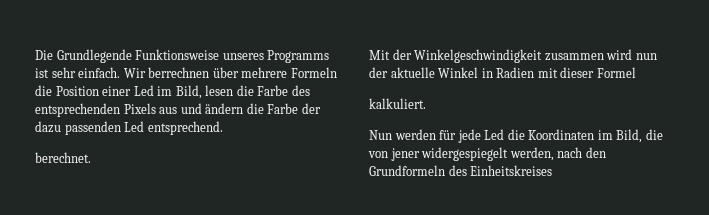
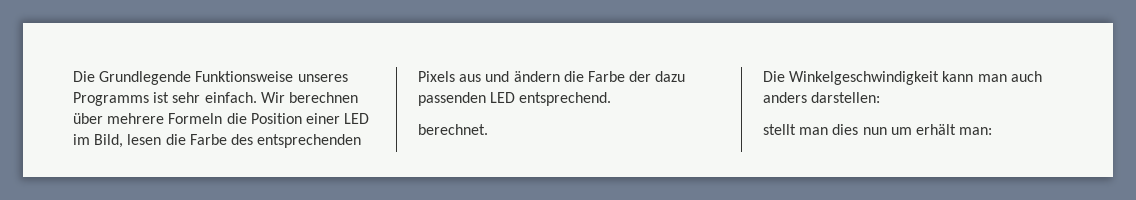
- Wir berrechnen über mehrere Formeln die Position einer Led im Bild, lesen die Farbe des entsprechenden Pixels aus und ändern die Farbe der dazu passenden Led entsprechend.
+ Wir berechnen über mehrere Formeln die Position einer LED im Bild, lesen die Farbe des entsprechenden Pixels aus und ändern die Farbe der dazu passenden LED entsprechend.
- Mit der Winkelgeschwindigkeit zusammen wird nun der aktuelle Winkel in Radien mit dieser Formel
- kalkuliert.
- Nun werden für jede Led die Koordinaten im Bild, die von jener widergespiegelt werden, nach den Grundformeln des Einheitskreises
+ Die Winkelgeschwindigkeit kann man auch anders darstellen:
+ stellt man dies nun um erhält man:

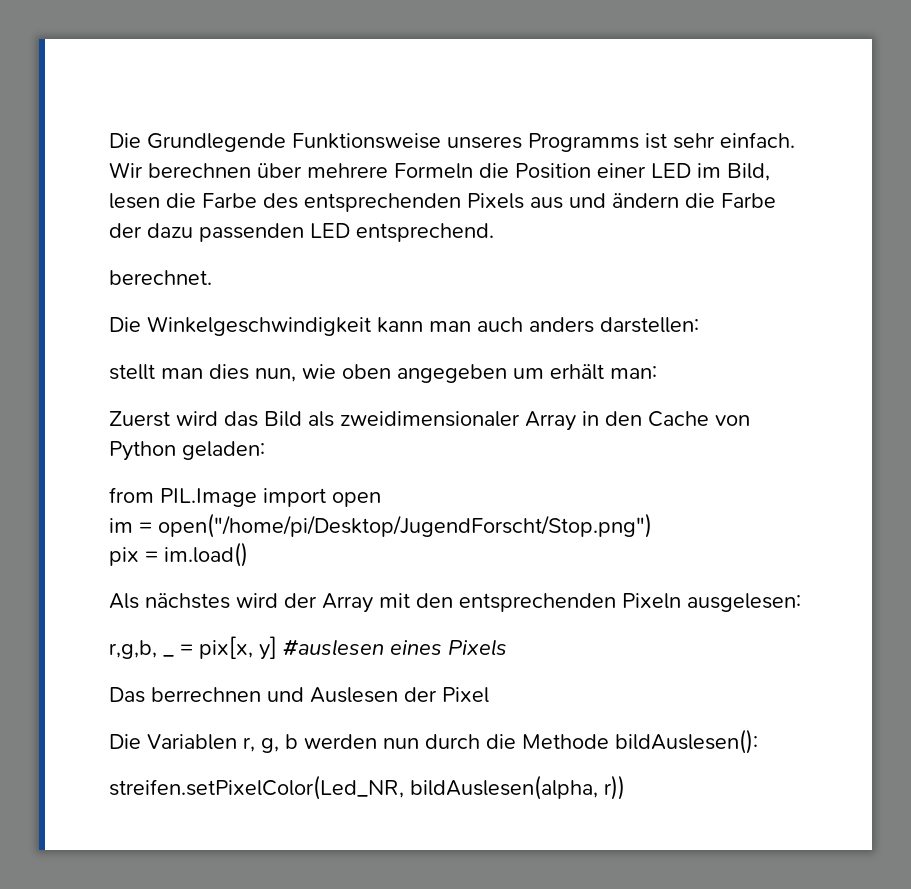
- stellt man dies nun um erhält man:
+ stellt man dies nun, wie oben angegeben um erhält man:
+ Zuerst wird das Bild als zweidimensionaler Array in den Cache von Python geladen:
+ from PIL.Image import open
+ im = open("/home/pi/Desktop/JugendForscht/Stop.png")
+ pix = im.load()
+ Als nächstes wird der Array mit den entsprechenden Pixeln ausgelesen:
+ r,g,b, _ = pix[x, y] #auslesen eines Pixels
+ Das berrechnen und Auslesen der Pixel
+ Die Variablen r, g, b werden nun durch die Methode bildAuslesen():
+ streifen.setPixelColor(Led_NR, bildAuslesen(alpha, r))

